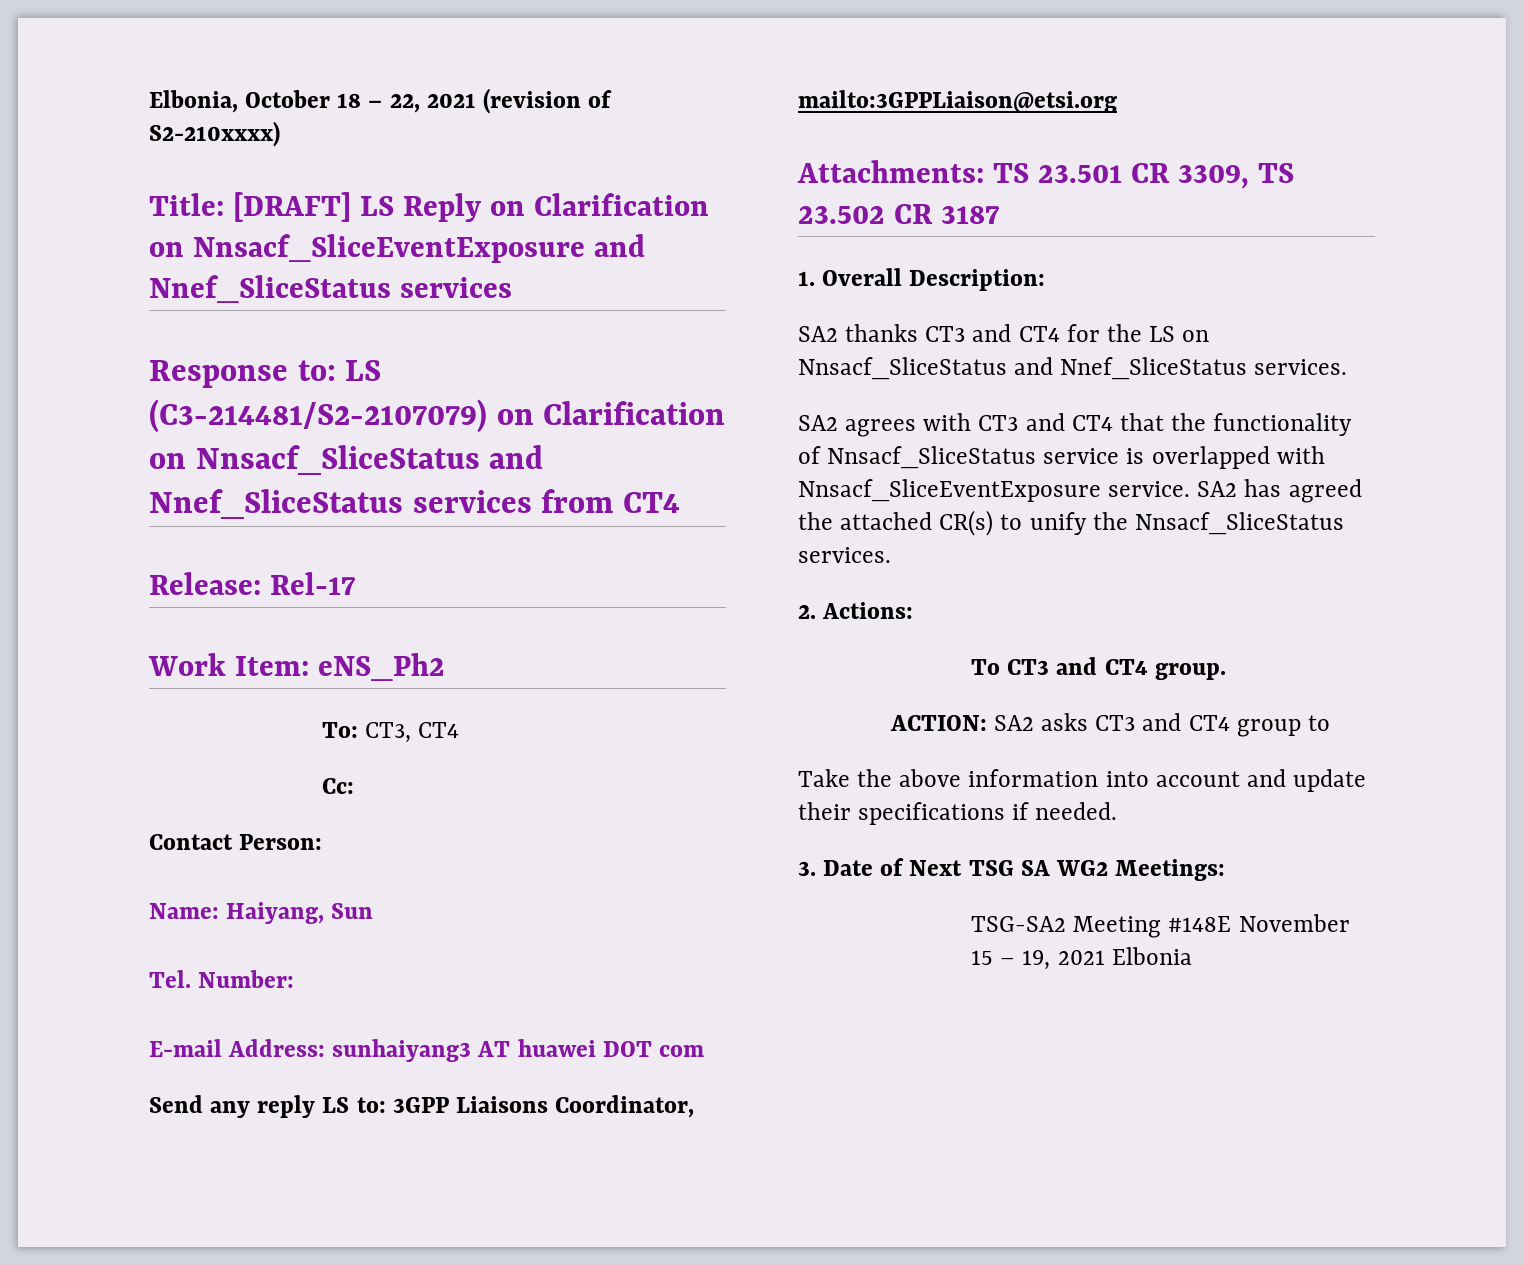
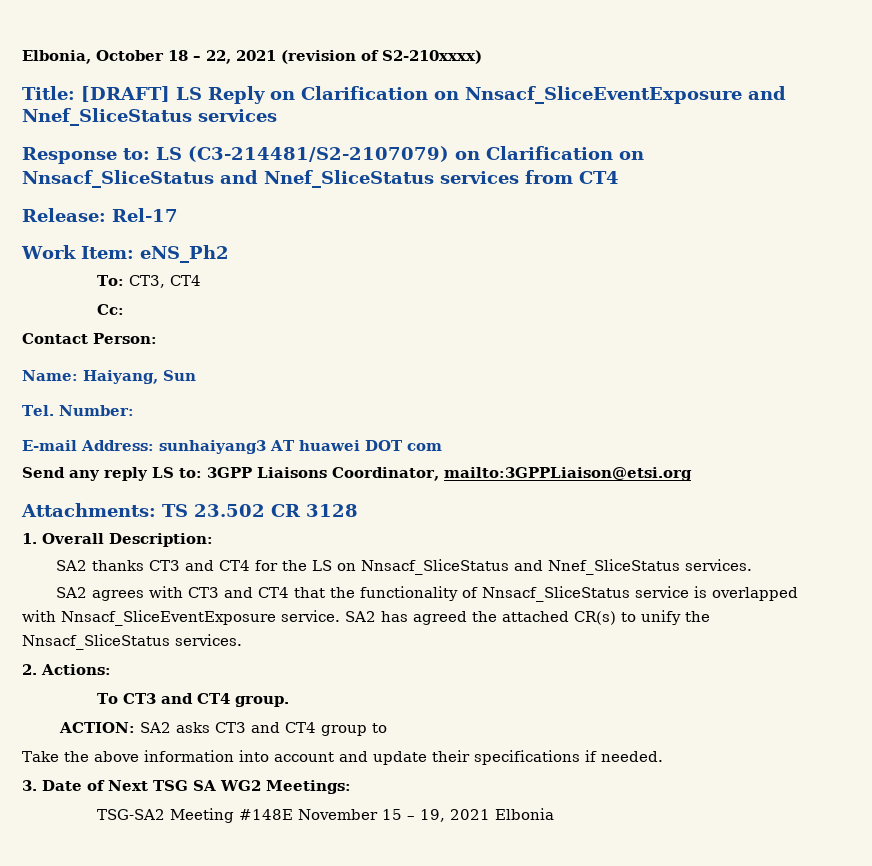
- Attachments: TS 23.501 CR 3309, TS 23.502 CR 3187
+ Attachments: TS 23.502 CR 3128

